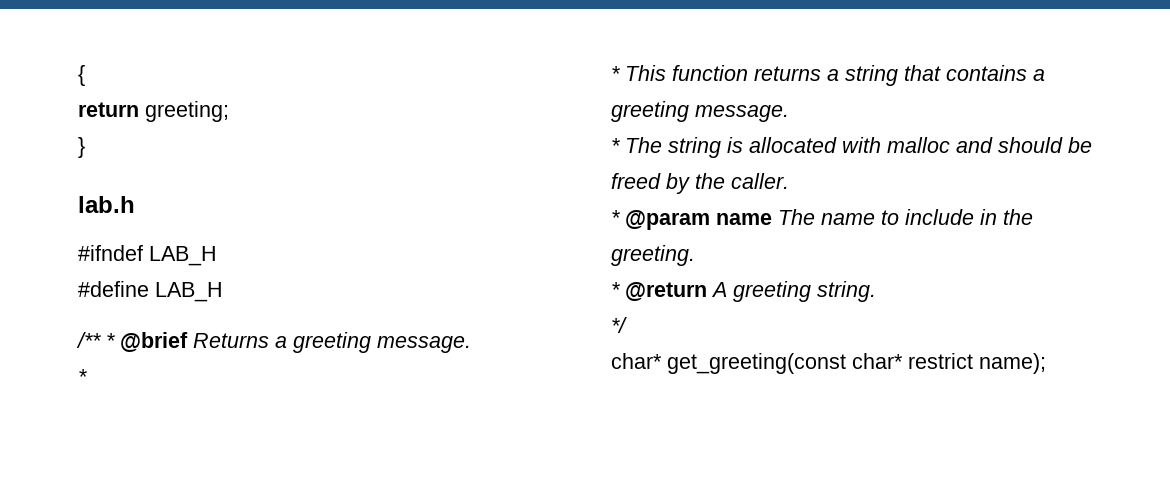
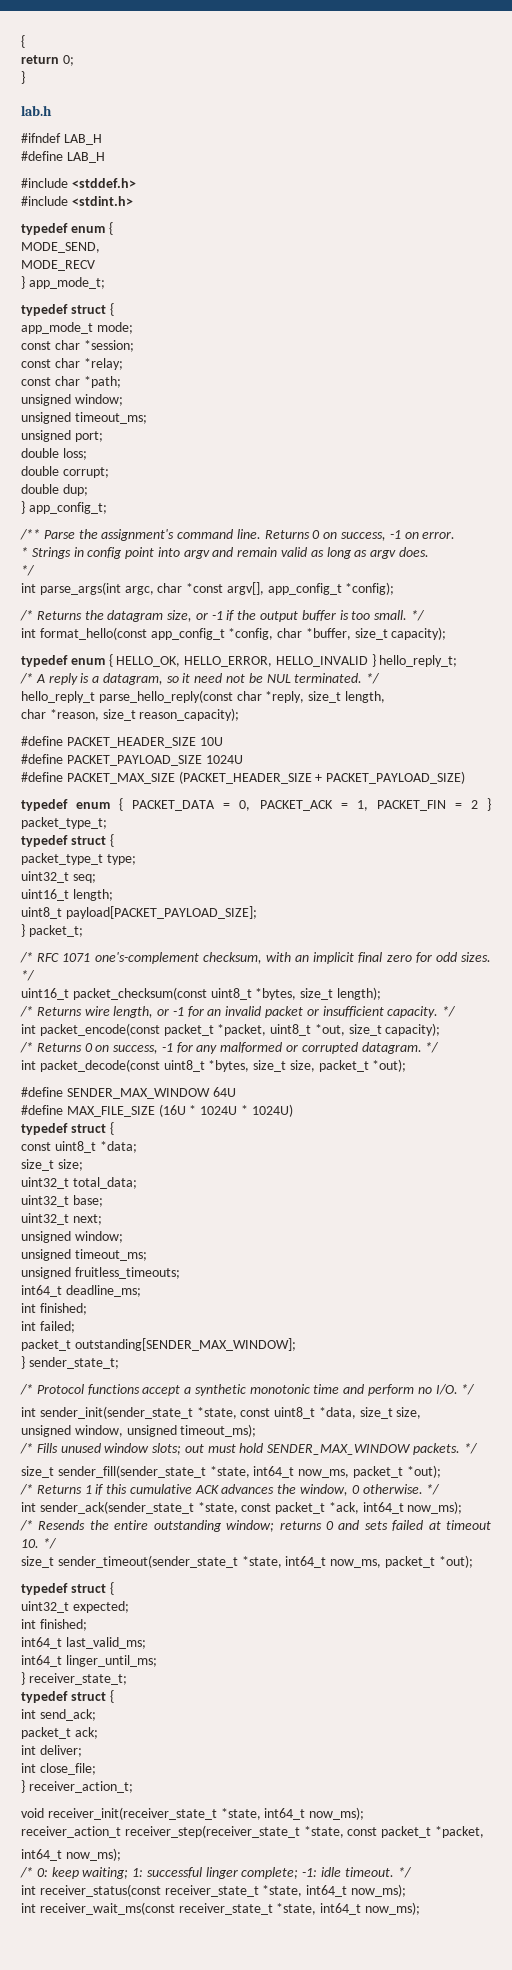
- return greeting;
+ return 0;
- /** * @brief Returns a greeting message.
- *
- * This function returns a string that contains a greeting message.
- * The string is allocated with malloc and should be freed by the caller.
- * @param name The name to include in the greeting.
- * @return A greeting string.
+ #include <stddef.h>
+ #include <stdint.h>
+ typedef enum {
+ MODE_SEND,
+ MODE_RECV
+ } app_mode_t;
+ typedef struct {
+ app_mode_t mode;
+ const char *session;
+ const char *relay;
+ const char *path;
+ unsigned window;
+ unsigned timeout_ms;
+ unsigned port;
+ double loss;
+ double corrupt;
+ double dup;
+ } app_config_t;
+ /** Parse the assignment's command line. Returns 0 on success, -1 on error.
+ * Strings in config point into argv and remain valid as long as argv does.
  */
- char* get_greeting(const char* restrict name);
+ int parse_args(int argc, char *const argv[], app_config_t *config);
+ /* Returns the datagram size, or -1 if the output buffer is too small. */
+ int format_hello(const app_config_t *config, char *buffer, size_t capacity);
+ typedef enum { HELLO_OK, HELLO_ERROR, HELLO_INVALID } hello_reply_t;
+ /* A reply is a datagram, so it need not be NUL terminated. */
+ hello_reply_t parse_hello_reply(const char *reply, size_t length,
+ char *reason, size_t reason_capacity);
+ #define PACKET_HEADER_SIZE 10U
+ #define PACKET_PAYLOAD_SIZE 1024U
+ #define PACKET_MAX_SIZE (PACKET_HEADER_SIZE + PACKET_PAYLOAD_SIZE)
+ typedef enum { PACKET_DATA = 0, PACKET_ACK = 1, PACKET_FIN = 2 } packet_type_t;
+ typedef struct {
+ packet_type_t type;
+ uint32_t seq;
+ uint16_t length;
+ uint8_t payload[PACKET_PAYLOAD_SIZE];
+ } packet_t;
+ /* RFC 1071 one's-complement checksum, with an implicit final zero for odd sizes. */
+ uint16_t packet_checksum(const uint8_t *bytes, size_t length);
+ /* Returns wire length, or -1 for an invalid packet or insufficient capacity. */
+ int packet_encode(const packet_t *packet, uint8_t *out, size_t capacity);
+ /* Returns 0 on success, -1 for any malformed or corrupted datagram. */
+ int packet_decode(const uint8_t *bytes, size_t size, packet_t *out);
+ #define SENDER_MAX_WINDOW 64U
+ #define MAX_FILE_SIZE (16U * 1024U * 1024U)
+ typedef struct {
+ const uint8_t *data;
+ size_t size;
+ uint32_t total_data;
+ uint32_t base;
+ uint32_t next;
+ unsigned window;
+ unsigned timeout_ms;
+ unsigned fruitless_timeouts;
+ int64_t deadline_ms;
+ int finished;
+ int failed;
+ packet_t outstanding[SENDER_MAX_WINDOW];
+ } sender_state_t;
+ /* Protocol functions accept a synthetic monotonic time and perform no I/O. */
+ int sender_init(sender_state_t *state, const uint8_t *data, size_t size,
+ unsigned window, unsigned timeout_ms);
+ /* Fills unused window slots; out must hold SENDER_MAX_WINDOW packets. */
+ size_t sender_fill(sender_state_t *state, int64_t now_ms, packet_t *out);
+ /* Returns 1 if this cumulative ACK advances the window, 0 otherwise. */
+ int sender_ack(sender_state_t *state, const packet_t *ack, int64_t now_ms);
+ /* Resends the entire outstanding window; returns 0 and sets failed at timeout 10. */
+ size_t sender_timeout(sender_state_t *state, int64_t now_ms, packet_t *out);
+ typedef struct {
+ uint32_t expected;
+ int finished;
+ int64_t last_valid_ms;
+ int64_t linger_until_ms;
+ } receiver_state_t;
+ typedef struct {
+ int send_ack;
+ packet_t ack;
+ int deliver;
+ int close_file;
+ } receiver_action_t;
+ void receiver_init(receiver_state_t *state, int64_t now_ms);
+ receiver_action_t receiver_step(receiver_state_t *state, const packet_t *packet,
+ int64_t now_ms);
+ /* 0: keep waiting; 1: successful linger complete; -1: idle timeout. */
+ int receiver_status(const receiver_state_t *state, int64_t now_ms);
+ int receiver_wait_ms(const receiver_state_t *state, int64_t now_ms);

